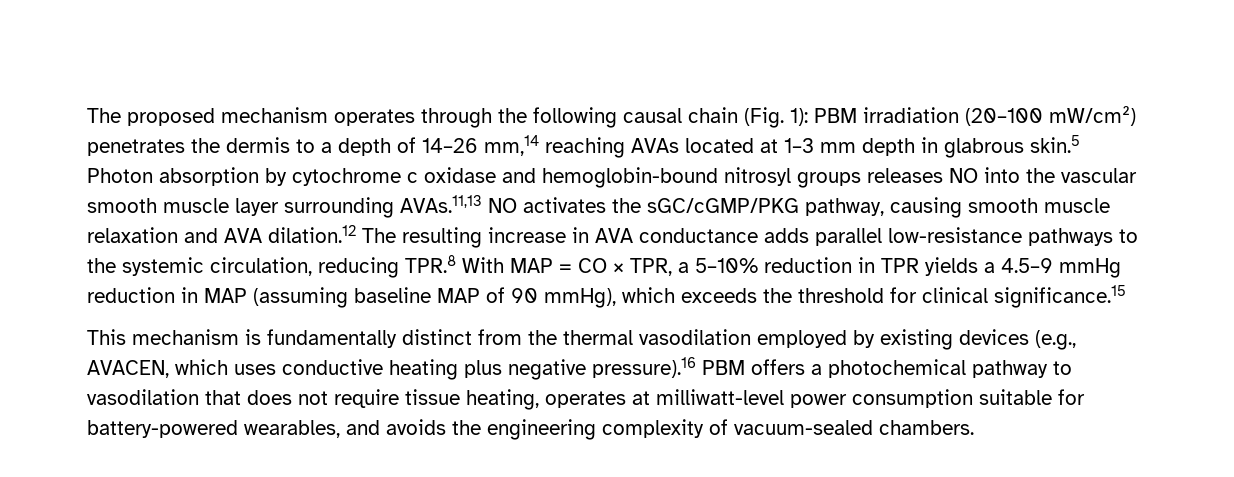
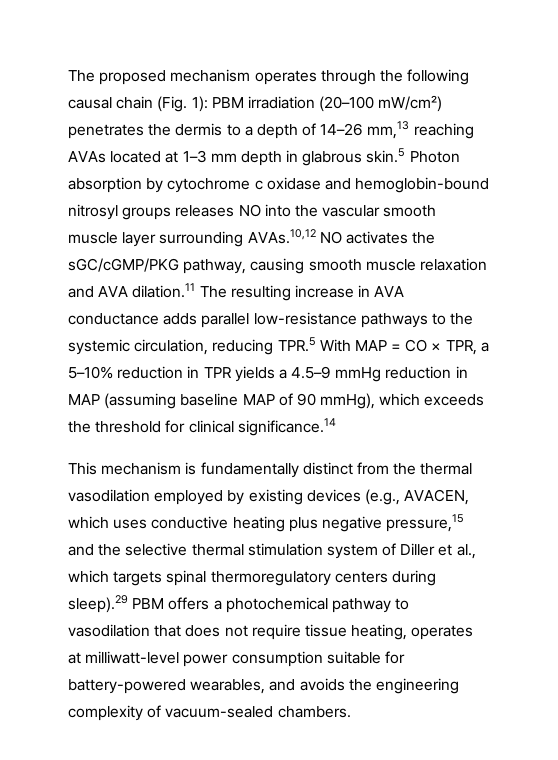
- PBM irradiation (20–100 mW/cm²) penetrates the dermis to a depth of 14–26 mm,14 reaching AVAs located at 1–3 mm depth in glabrous skin.5 Photon absorption by cytochrome c oxidase and hemoglobin-bound nitrosyl groups releases NO into the vascular smooth muscle layer surrounding AVAs.11,13 NO activates the sGC/cGMP/PKG pathway, causing smooth muscle relaxation and AVA dilation.12 The resulting increase in AVA conductance adds parallel low-resistance pathways to the systemic circulation, reducing TPR.8 With MAP = CO × TPR, a 5–10% reduction in TPR yields a 4.5–9 mmHg reduction in MAP (assuming baseline MAP of 90 mmHg), which exceeds the threshold for clinical significance.15
+ PBM irradiation (20–100 mW/cm²) penetrates the dermis to a depth of 14–26 mm,13 reaching AVAs located at 1–3 mm depth in glabrous skin.5 Photon absorption by cytochrome c oxidase and hemoglobin-bound nitrosyl groups releases NO into the vascular smooth muscle layer surrounding AVAs.10,12 NO activates the sGC/cGMP/PKG pathway, causing smooth muscle relaxation and AVA dilation.11 The resulting increase in AVA conductance adds parallel low-resistance pathways to the systemic circulation, reducing TPR.5 With MAP = CO × TPR, a 5–10% reduction in TPR yields a 4.5–9 mmHg reduction in MAP (assuming baseline MAP of 90 mmHg), which exceeds the threshold for clinical significance.14
- This mechanism is fundamentally distinct from the thermal vasodilation employed by existing devices (e.g., AVACEN, which uses conductive heating plus negative pressure).16 PBM offers a photochemical pathway to vasodilation that does not require tissue heating, operates at milliwatt-level power consumption suitable for battery-powered wearables, and avoids the engineering complexity of vacuum-sealed chambers.
+ This mechanism is fundamentally distinct from the thermal vasodilation employed by existing devices (e.g., AVACEN, which uses conductive heating plus negative pressure,15 and the selective thermal stimulation system of Diller et al., which targets spinal thermoregulatory centers during sleep).29 PBM offers a photochemical pathway to vasodilation that does not require tissue heating, operates at milliwatt-level power consumption suitable for battery-powered wearables, and avoids the engineering complexity of vacuum-sealed chambers.

